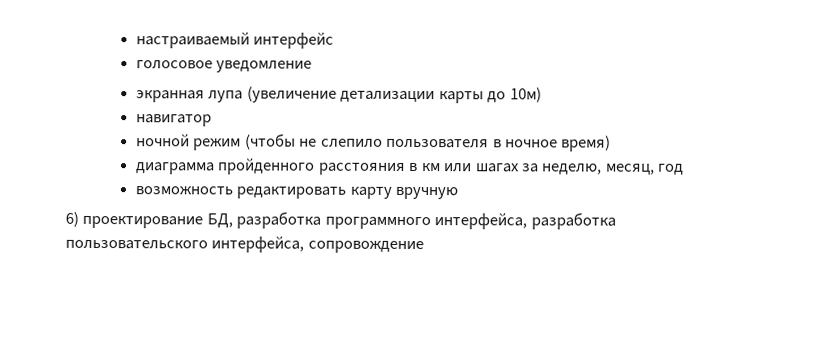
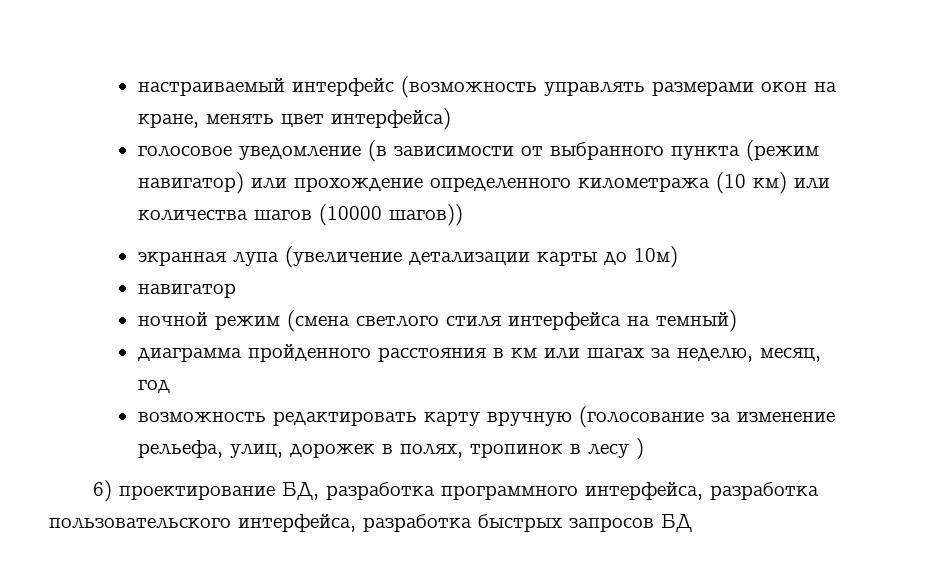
- настраиваемый интерфейс
- голосовое уведомление
+ настраиваемый интерфейс (возможность управлять размерами окон на кране, менять цвет интерфейса)
+ голосовое уведомление (в зависимости от выбранного пункта (режим навигатор) или прохождение определенного километража (10 км) или количества шагов (10000 шагов))
- ночной режим (чтобы не слепило пользователя в ночное время)
+ ночной режим (смена светлого стиля интерфейса на темный)
- возможность редактировать карту вручную
+ возможность редактировать карту вручную (голосование за изменение рельефа, улиц, дорожек в полях, тропинок в лесу )
- 6) проектирование БД, разработка программного интерфейса, разработка пользовательского интерфейса, сопровождение
+ 6) проектирование БД, разработка программного интерфейса, разработка пользовательского интерфейса, разработка быстрых запросов БД

